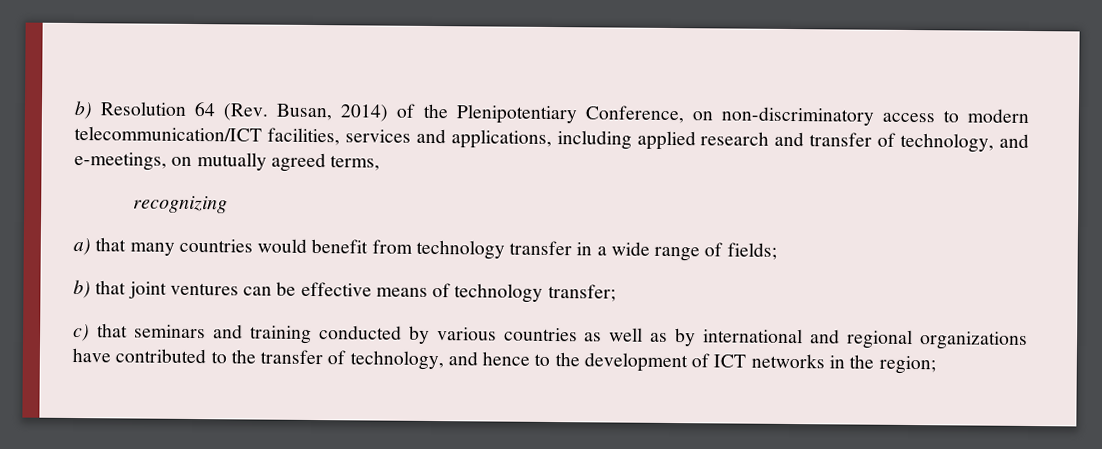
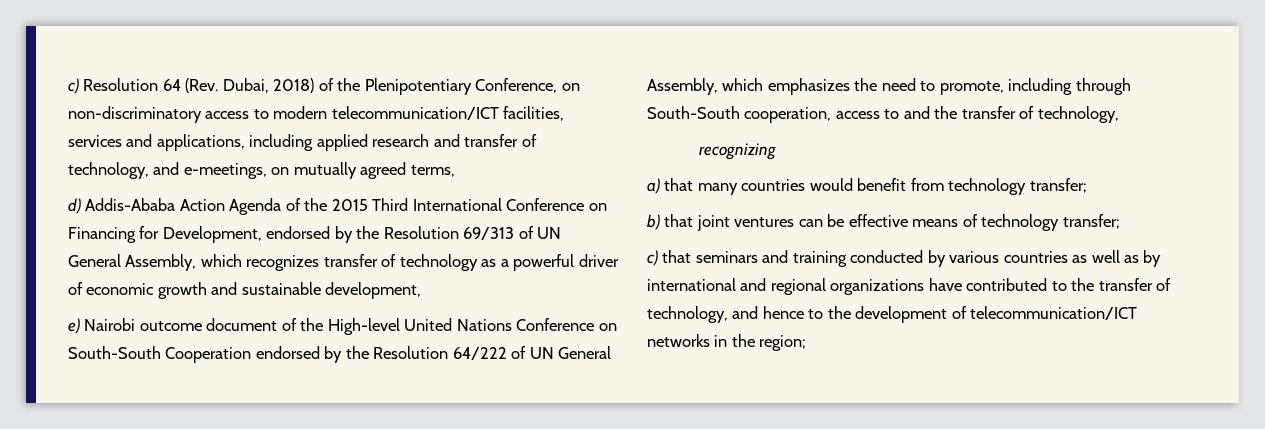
- b) Resolution 64 (Rev. Busan, 2014) of the Plenipotentiary Conference, on non-discriminatory access to modern telecommunication/ICT facilities, services and applications, including applied research and transfer of technology, and e-meetings, on mutually agreed terms,
+ c) Resolution 64 (Rev. Dubai, 2018) of the Plenipotentiary Conference, on non-discriminatory access to modern telecommunication/ICT facilities, services and applications, including applied research and transfer of technology, and e-meetings, on mutually agreed terms,
+ d) Addis-Ababa Action Agenda of the 2015 Third International Conference on Financing for Development, endorsed by the Resolution 69/313 of UN General Assembly, which recognizes transfer of technology as a powerful driver of economic growth and sustainable development,
+ e) Nairobi outcome document of the High-level United Nations Conference on South-South Cooperation endorsed by the Resolution 64/222 of UN General Assembly, which emphasizes the need to promote, including through South-South cooperation, access to and the transfer of technology,
- a) that many countries would benefit from technology transfer in a wide range of fields;
+ a) that many countries would benefit from technology transfer;
- c) that seminars and training conducted by various countries as well as by international and regional organizations have contributed to the transfer of technology, and hence to the development of ICT networks in the region;
+ c) that seminars and training conducted by various countries as well as by international and regional organizations have contributed to the transfer of technology, and hence to the development of telecommunication/ICT networks in the region;

